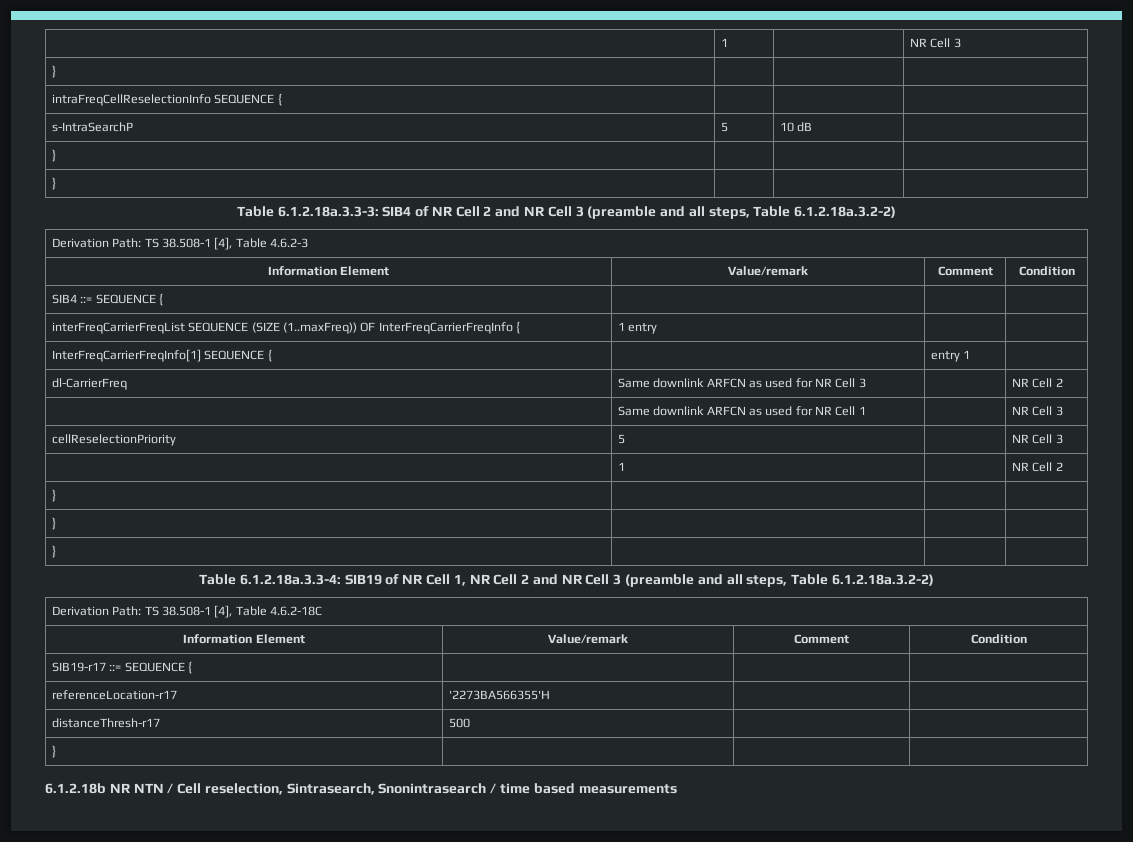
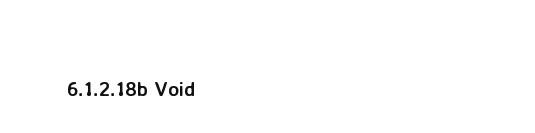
- | 1 | | NR Cell 3
- } | | |
- intraFreqCellReselectionInfo SEQUENCE { | | |
- s-IntraSearchP | 5 | 10 dB |
- } | | |
- } | | |
- Table 6.1.2.18a.3.3-3: SIB4 of NR Cell 2 and NR Cell 3 (preamble and all steps, Table 6.1.2.18a.3.2-2)
- Derivation Path: TS 38.508-1 [4], Table 4.6.2-3
- Information Element | Value/remark | Comment | Condition
- SIB4 ::= SEQUENCE { | | |
- interFreqCarrierFreqList SEQUENCE (SIZE (1..maxFreq)) OF InterFreqCarrierFreqInfo { | 1 entry | |
- InterFreqCarrierFreqInfo[1] SEQUENCE { | | entry 1 |
- dl-CarrierFreq | Same downlink ARFCN as used for NR Cell 3 | | NR Cell 2
- | Same downlink ARFCN as used for NR Cell 1 | | NR Cell 3
- cellReselectionPriority | 5 | | NR Cell 3
- | 1 | | NR Cell 2
- } | | |
- } | | |
- } | | |
- Table 6.1.2.18a.3.3-4: SIB19 of NR Cell 1, NR Cell 2 and NR Cell 3 (preamble and all steps, Table 6.1.2.18a.3.2-2)
- Derivation Path: TS 38.508-1 [4], Table 4.6.2-18C
- Information Element | Value/remark | Comment | Condition
- SIB19-r17 ::= SEQUENCE { | | |
- referenceLocation-r17 | '2273BA566355'H | |
- distanceThresh-r17 | 500 | |
- } | | |
- 6.1.2.18b NR NTN / Cell reselection, Sintrasearch, Snonintrasearch / time based measurements
+ 6.1.2.18b Void

